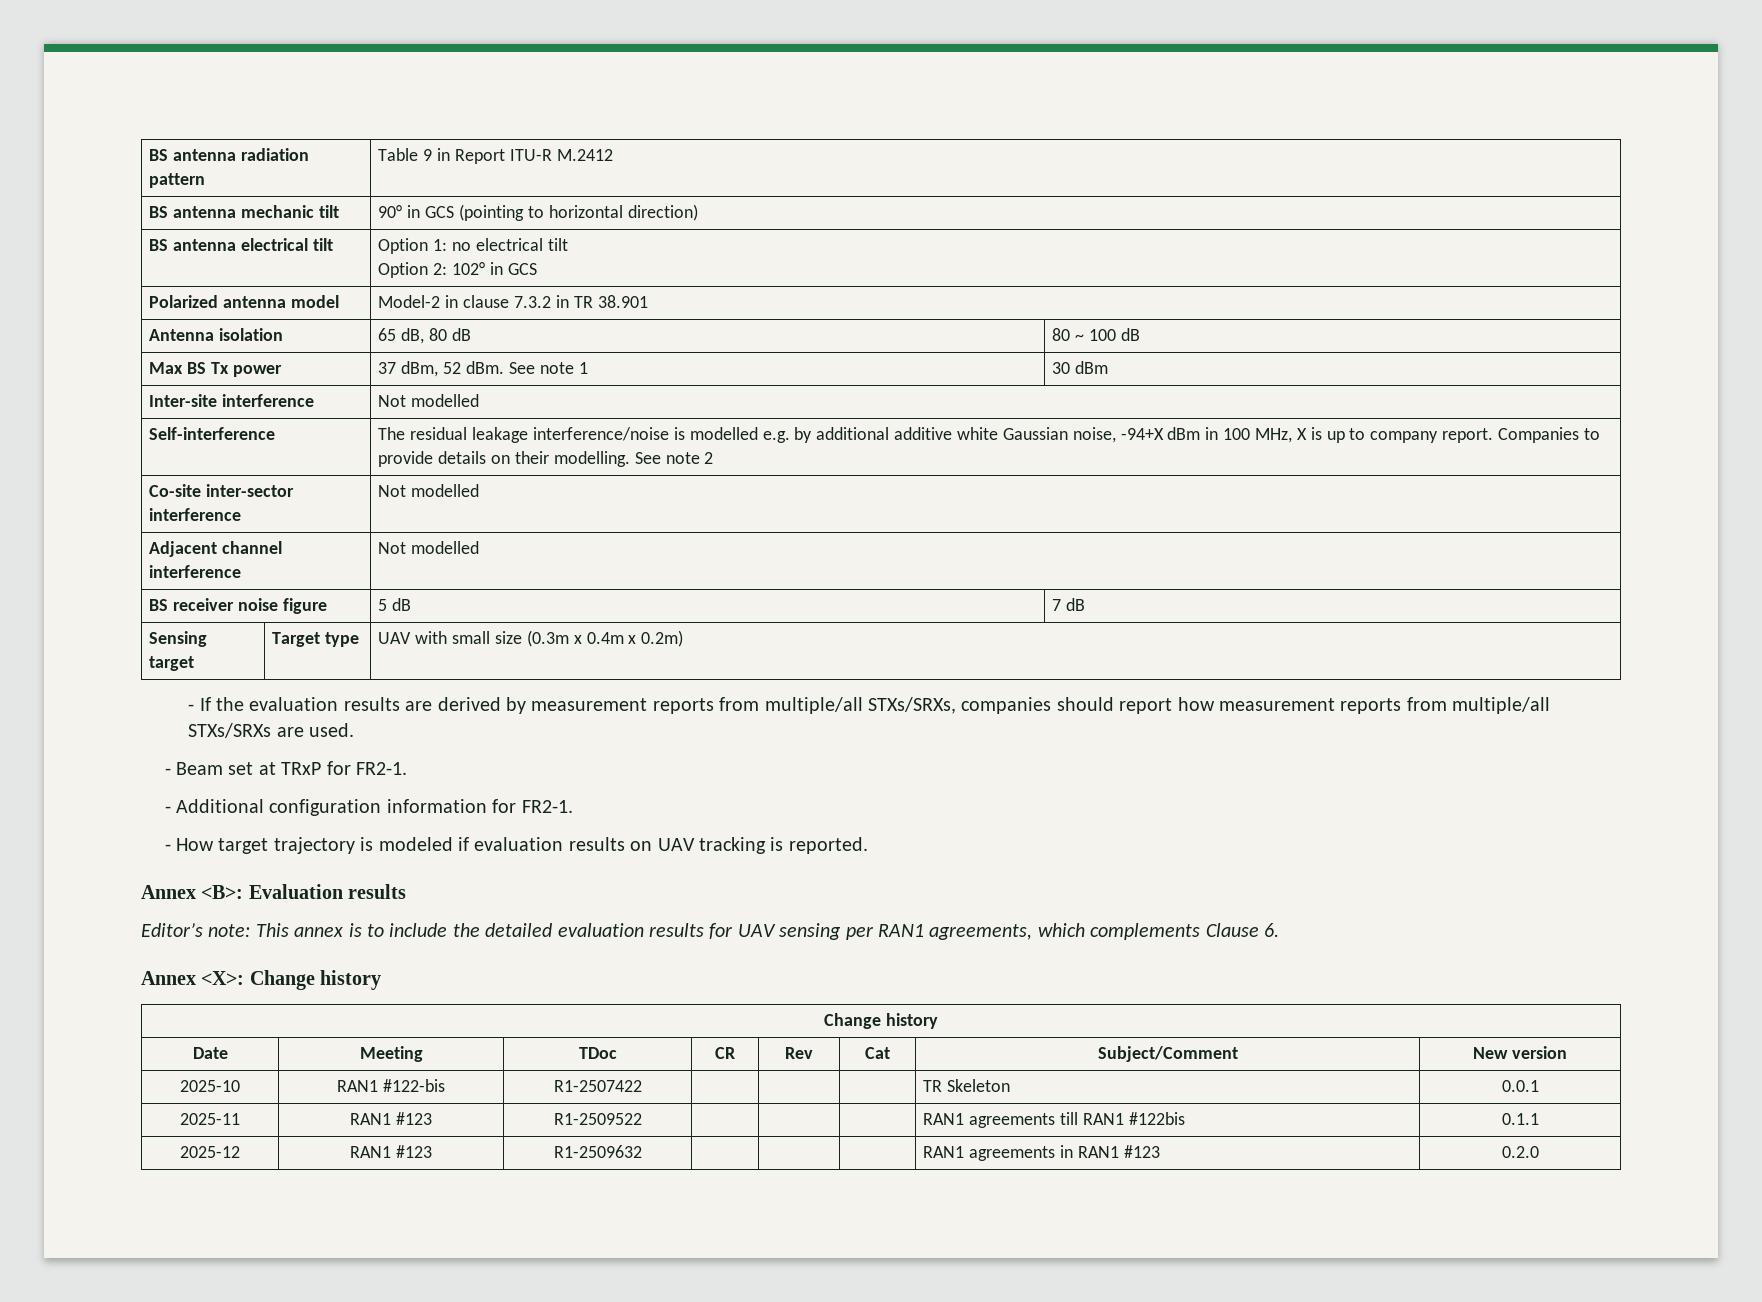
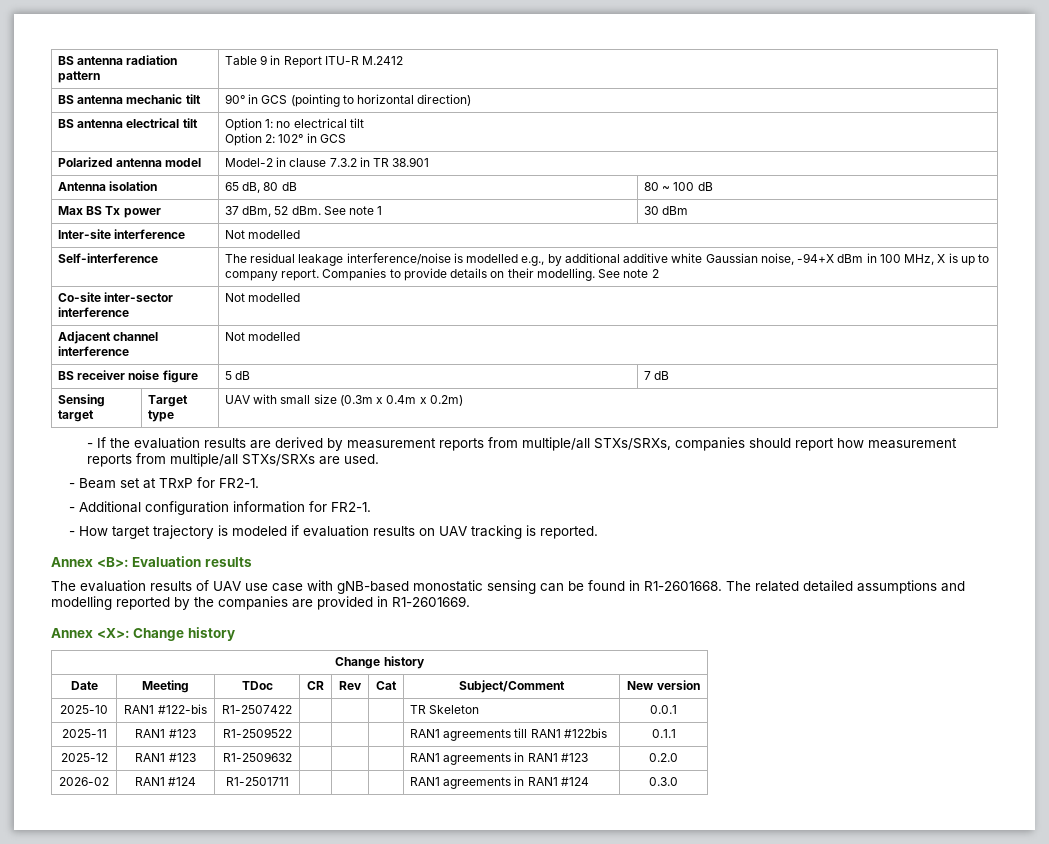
- Self-interference | The residual leakage interference/noise is modelled e.g. by additional additive white Gaussian noise, -94+X dBm in 100 MHz, X is up to company report. Companies to provide details on their modelling. See note 2
+ Self-interference | The residual leakage interference/noise is modelled e.g., by additional additive white Gaussian noise, -94+X dBm in 100 MHz, X is up to company report. Companies to provide details on their modelling. See note 2
- Editor’s note: This annex is to include the detailed evaluation results for UAV sensing per RAN1 agreements, which complements Clause 6.
+ The evaluation results of UAV use case with gNB-based monostatic sensing can be found in R1-2601668. The related detailed assumptions and modelling reported by the companies are provided in R1-2601669.
+ 2026-02 | RAN1 #124 | R1-2501711 | | | | RAN1 agreements in RAN1 #124 | 0.3.0

